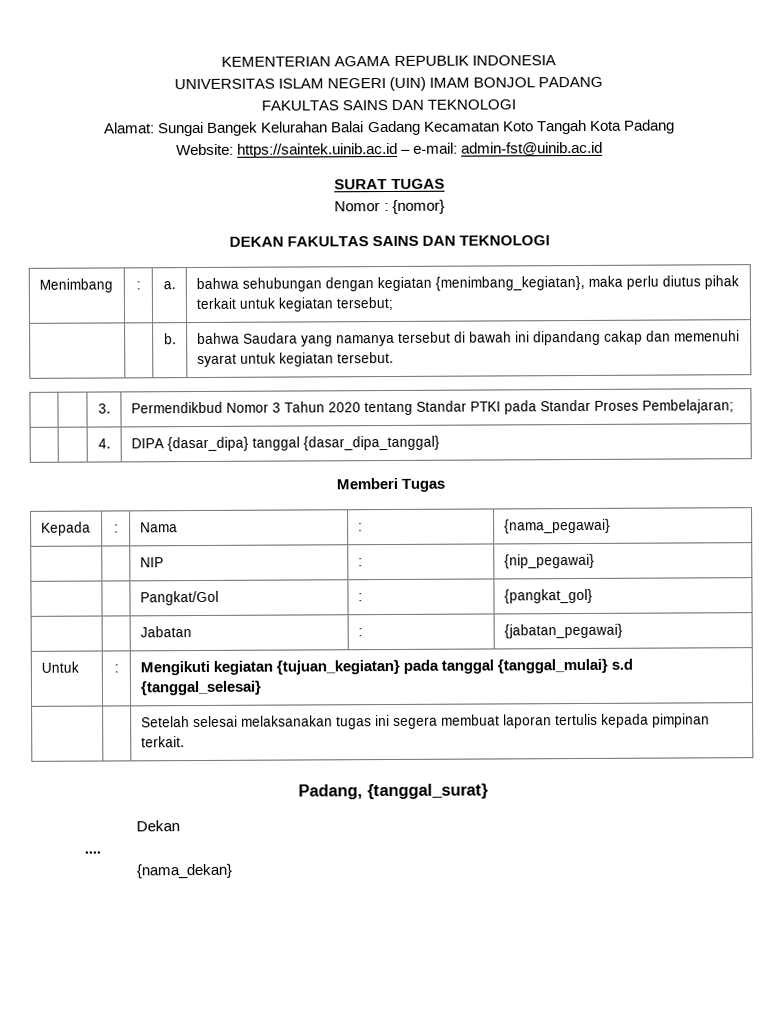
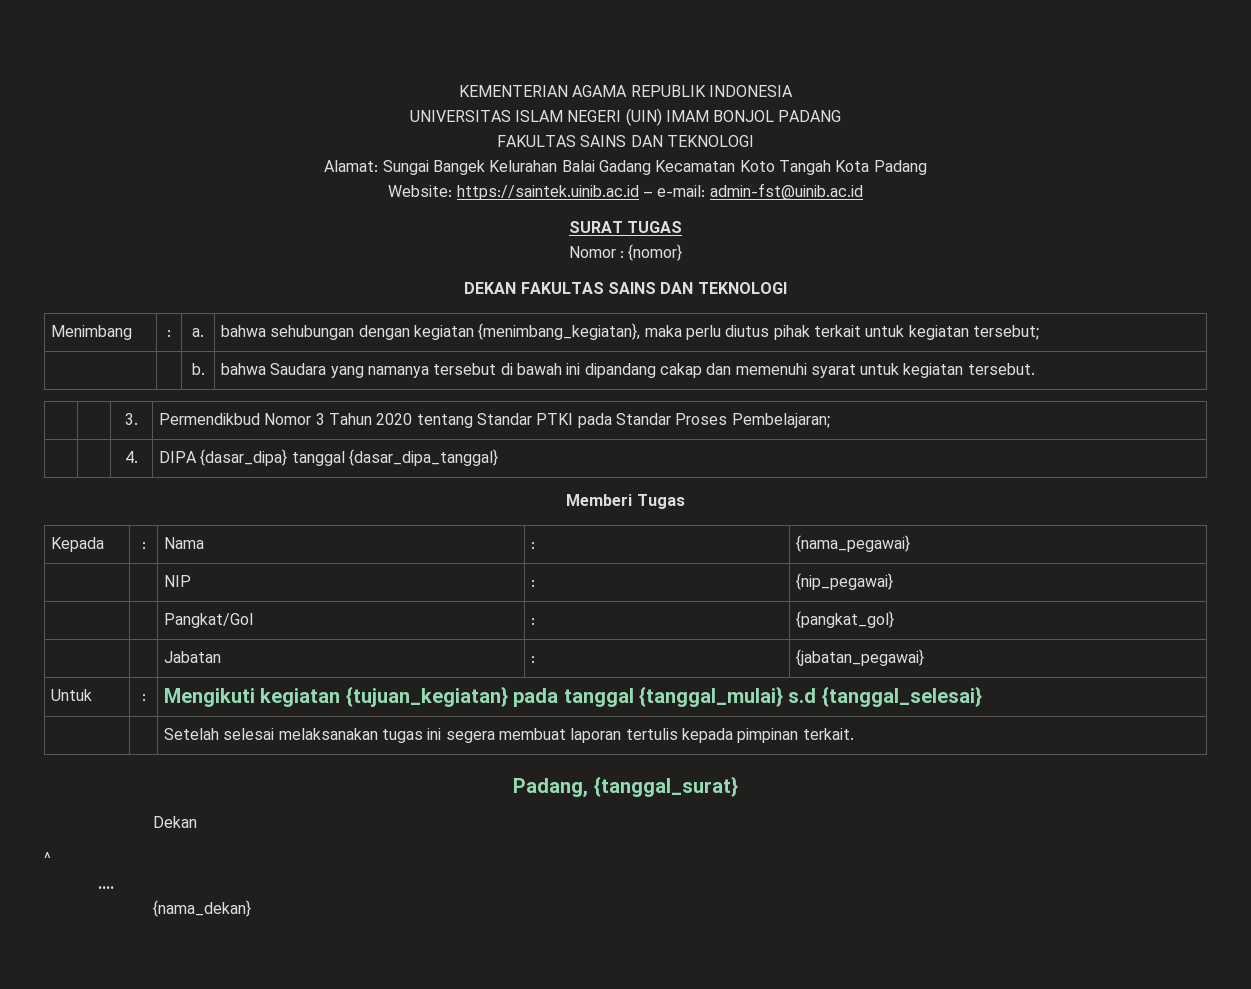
+ ^

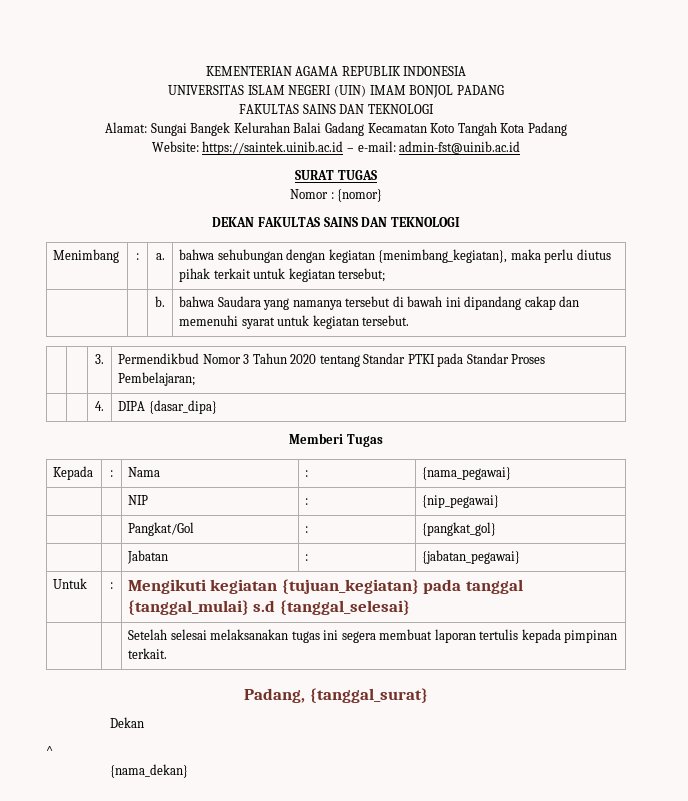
- | | 4. | DIPA {dasar_dipa} tanggal {dasar_dipa_tanggal}
+ | | 4. | DIPA {dasar_dipa}
- ....

